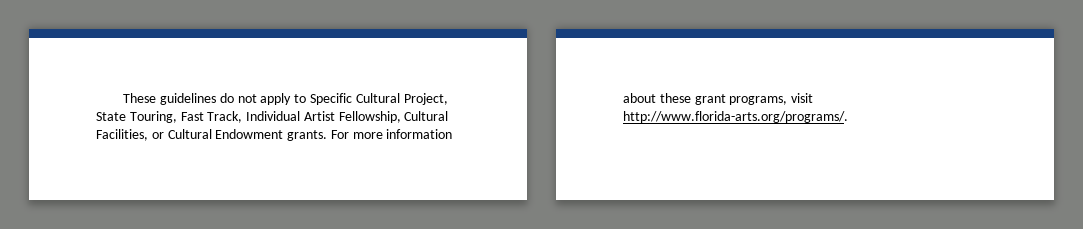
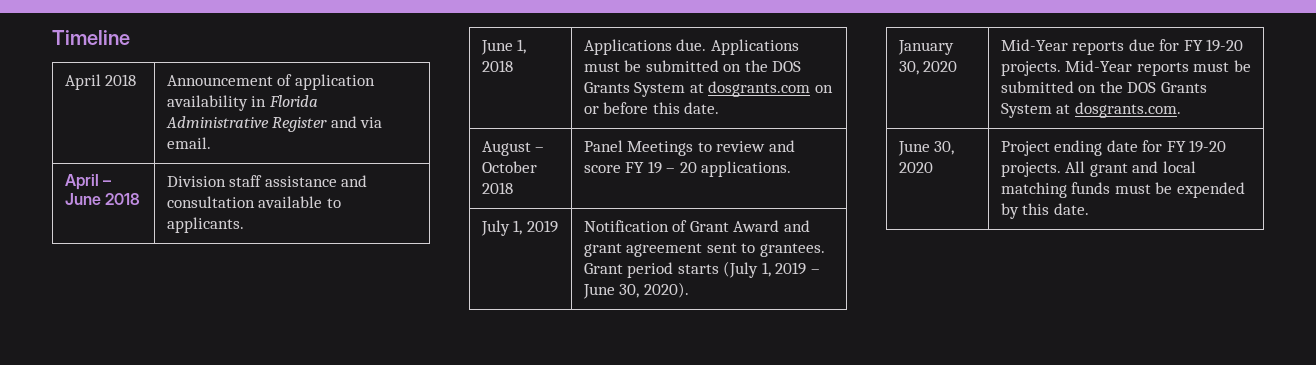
- These guidelines do not apply to Specific Cultural Project, State Touring, Fast Track, Individual Artist Fellowship, Cultural Facilities, or Cultural Endowment grants. For more information about these grant programs, visit http://www.florida-arts.org/programs/.
+ Timeline
+ April 2018 | Announcement of application availability in Florida Administrative Register and via email.
+ April – June 2018 | Division staff assistance and consultation available to applicants.
+ June 1, 2018 | Applications due. Applications must be submitted on the DOS Grants System at dosgrants.com on or before this date.
+ August – October 2018 | Panel Meetings to review and score FY 19 – 20 applications.
+ July 1, 2019 | Notification of Grant Award and grant agreement sent to grantees. Grant period starts (July 1, 2019 – June 30, 2020).
+ January 30, 2020 | Mid-Year reports due for FY 19-20 projects. Mid-Year reports must be submitted on the DOS Grants System at dosgrants.com.
+ June 30, 2020 | Project ending date for FY 19-20 projects. All grant and local matching funds must be expended by this date.

